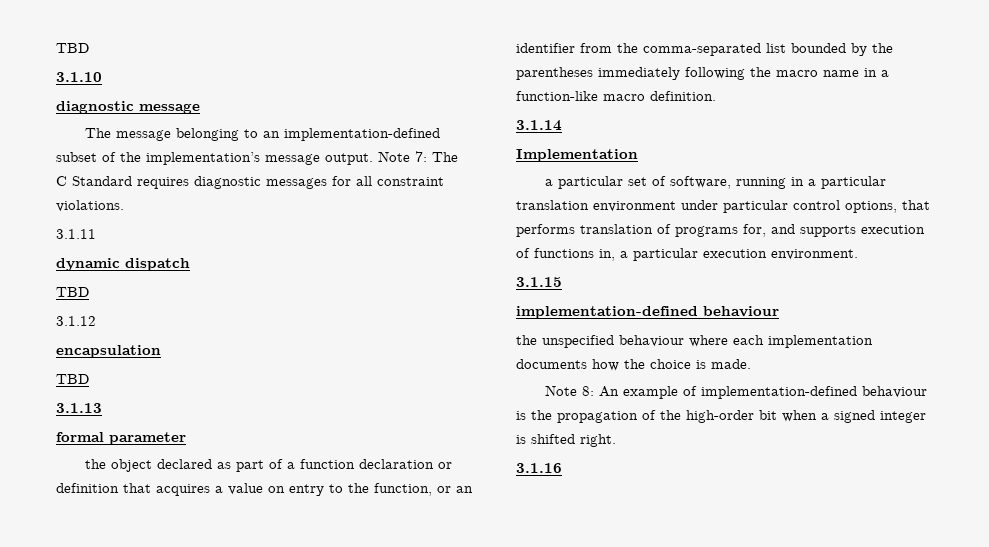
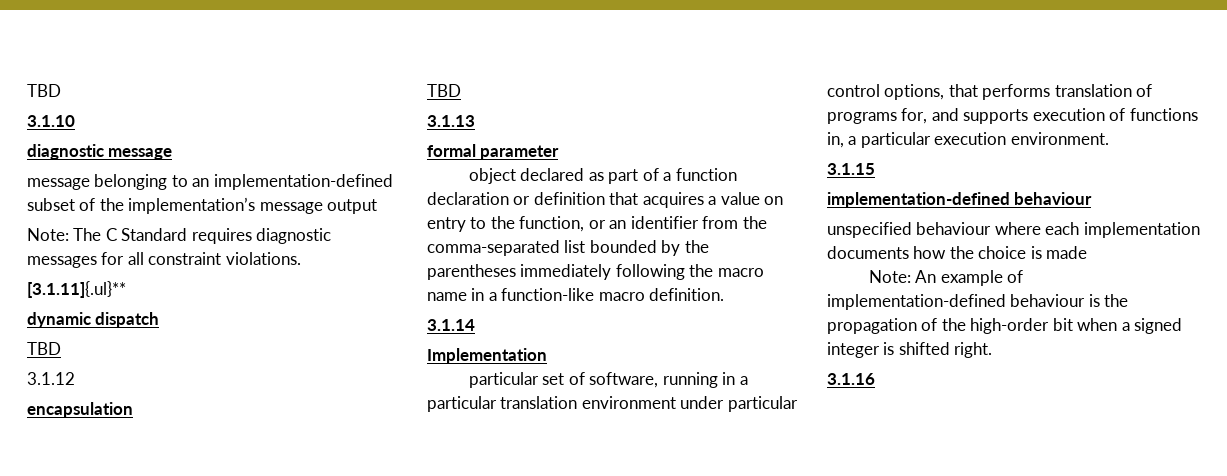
- The message belonging to an implementation-defined subset of the implementation’s message output. Note 7: The C Standard requires diagnostic messages for all constraint violations.
+ message belonging to an implementation-defined subset of the implementation’s message output
+ Note: The C Standard requires diagnostic messages for all constraint violations.
- 3.1.11
+ [3.1.11]{.ul}**
- the object declared as part of a function declaration or definition that acquires a value on entry to the function, or an identifier from the comma-separated list bounded by the parentheses immediately following the macro name in a function-like macro definition.
+ object declared as part of a function declaration or definition that acquires a value on entry to the function, or an identifier from the comma-separated list bounded by the parentheses immediately following the macro name in a function-like macro definition.
- a particular set of software, running in a particular translation environment under particular control options, that performs translation of programs for, and supports execution of functions in, a particular execution environment.
+ particular set of software, running in a particular translation environment under particular control options, that performs translation of programs for, and supports execution of functions in, a particular execution environment.
- the unspecified behaviour where each implementation documents how the choice is made.
- Note 8: An example of implementation-defined behaviour is the propagation of the high-order bit when a signed integer is shifted right.
+ unspecified behaviour where each implementation documents how the choice is made
+ Note: An example of implementation-defined behaviour is the propagation of the high-order bit when a signed integer is shifted right.

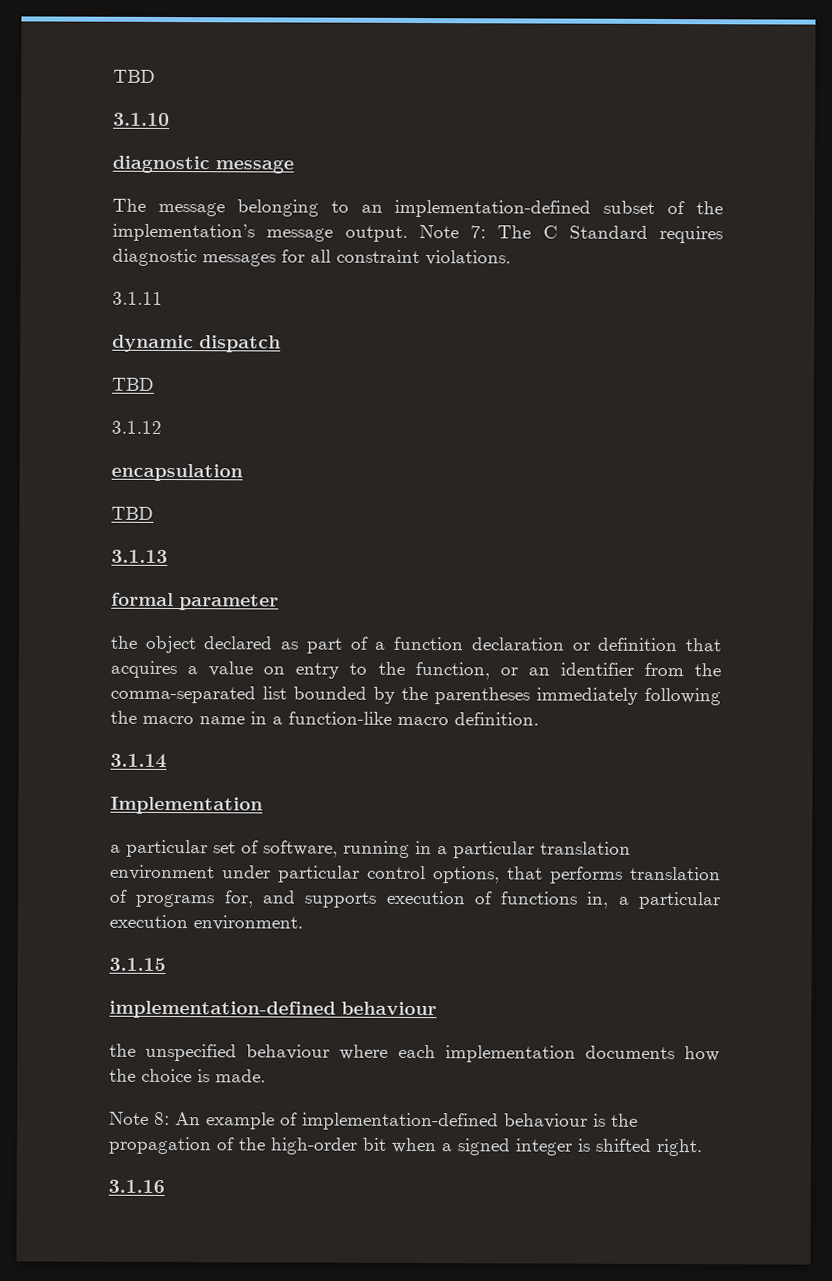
- message belonging to an implementation-defined subset of the implementation’s message output
- Note: The C Standard requires diagnostic messages for all constraint violations.
+ The message belonging to an implementation-defined subset of the implementation’s message output. Note 7: The C Standard requires diagnostic messages for all constraint violations.
- [3.1.11]{.ul}**
+ 3.1.11
- object declared as part of a function declaration or definition that acquires a value on entry to the function, or an identifier from the comma-separated list bounded by the parentheses immediately following the macro name in a function-like macro definition.
+ the object declared as part of a function declaration or definition that acquires a value on entry to the function, or an identifier from the comma-separated list bounded by the parentheses immediately following the macro name in a function-like macro definition.
- particular set of software, running in a particular translation environment under particular control options, that performs translation of programs for, and supports execution of functions in, a particular execution environment.
+ a particular set of software, running in a particular translation environment under particular control options, that performs translation of programs for, and supports execution of functions in, a particular execution environment.
- unspecified behaviour where each implementation documents how the choice is made
- Note: An example of implementation-defined behaviour is the propagation of the high-order bit when a signed integer is shifted right.
+ the unspecified behaviour where each implementation documents how the choice is made.
+ Note 8: An example of implementation-defined behaviour is the propagation of the high-order bit when a signed integer is shifted right.

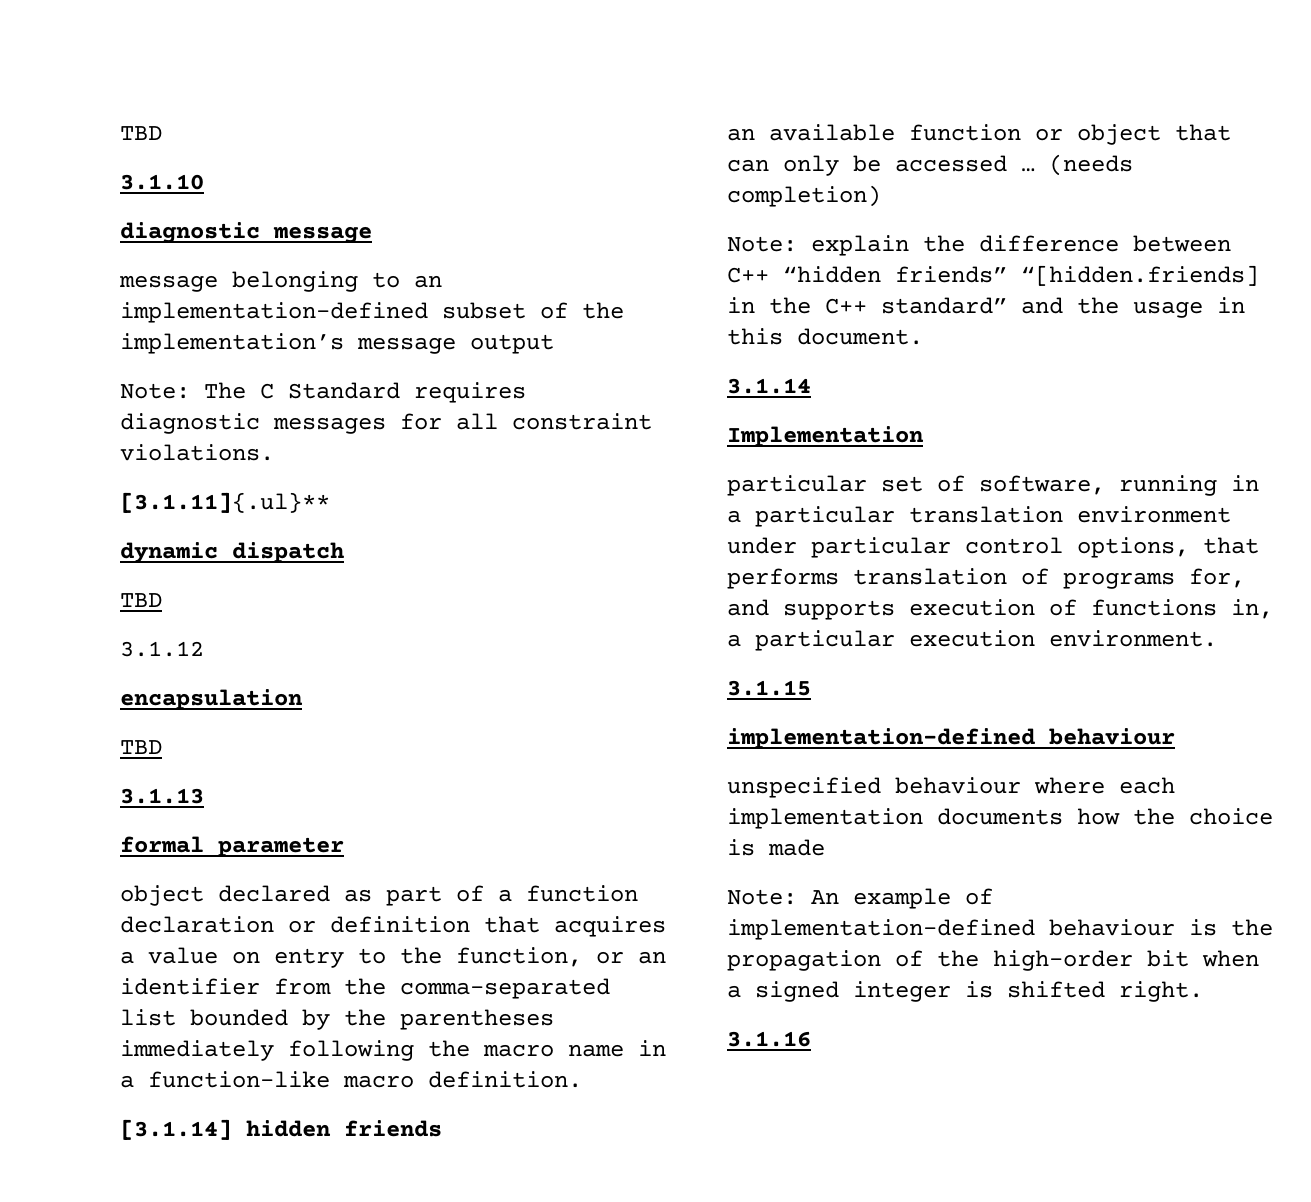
- The message belonging to an implementation-defined subset of the implementation’s message output. Note 7: The C Standard requires diagnostic messages for all constraint violations.
+ message belonging to an implementation-defined subset of the implementation’s message output
+ Note: The C Standard requires diagnostic messages for all constraint violations.
- 3.1.11
+ [3.1.11]{.ul}**
- the object declared as part of a function declaration or definition that acquires a value on entry to the function, or an identifier from the comma-separated list bounded by the parentheses immediately following the macro name in a function-like macro definition.
+ object declared as part of a function declaration or definition that acquires a value on entry to the function, or an identifier from the comma-separated list bounded by the parentheses immediately following the macro name in a function-like macro definition.
+ [3.1.14] hidden friends
+ an available function or object that can only be accessed … (needs completion)
+ Note: explain the difference between C++ “hidden friends” “[hidden.friends] in the C++ standard” and the usage in this document.
- a particular set of software, running in a particular translation environment under particular control options, that performs translation of programs for, and supports execution of functions in, a particular execution environment.
+ particular set of software, running in a particular translation environment under particular control options, that performs translation of programs for, and supports execution of functions in, a particular execution environment.
- the unspecified behaviour where each implementation documents how the choice is made.
- Note 8: An example of implementation-defined behaviour is the propagation of the high-order bit when a signed integer is shifted right.
+ unspecified behaviour where each implementation documents how the choice is made
+ Note: An example of implementation-defined behaviour is the propagation of the high-order bit when a signed integer is shifted right.

